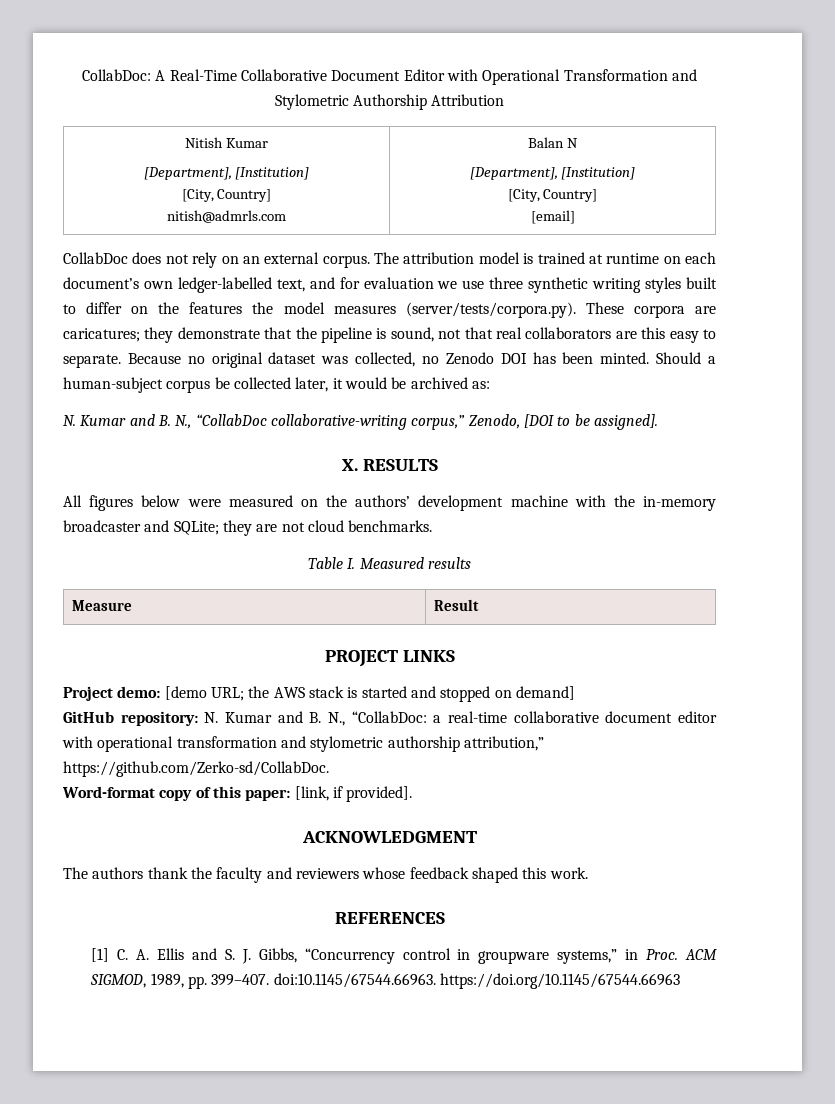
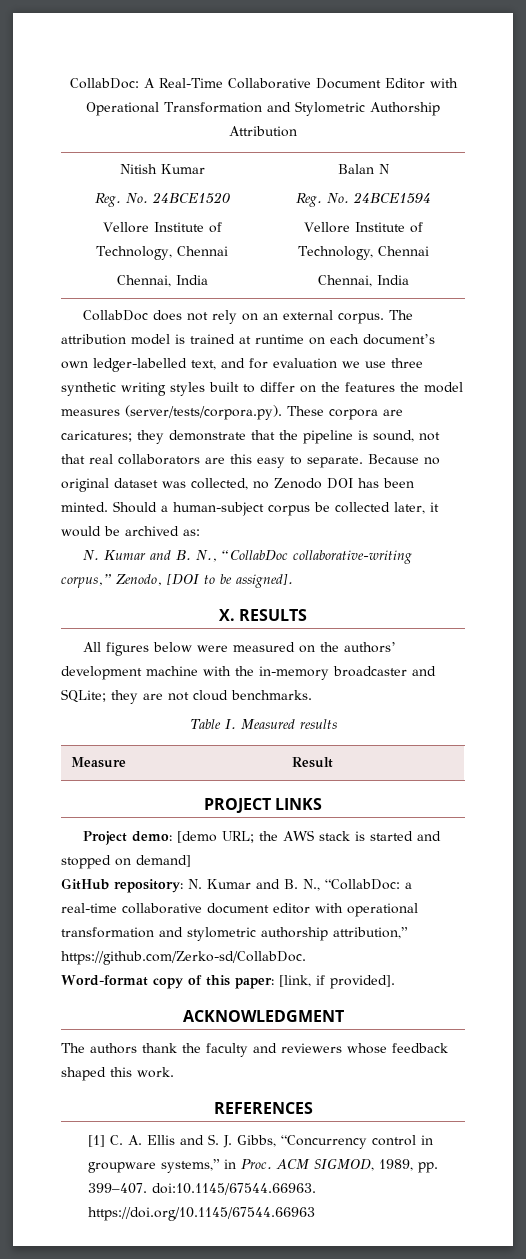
  Nitish Kumar
- [Department], [Institution]
- [City, Country]
- nitish@admrls.com | Balan N
- [Department], [Institution]
- [City, Country]
- [email]
+ Reg. No. 24BCE1520
+ Vellore Institute of Technology, Chennai
+ Chennai, India | Balan N
+ Reg. No. 24BCE1594
+ Vellore Institute of Technology, Chennai
+ Chennai, India

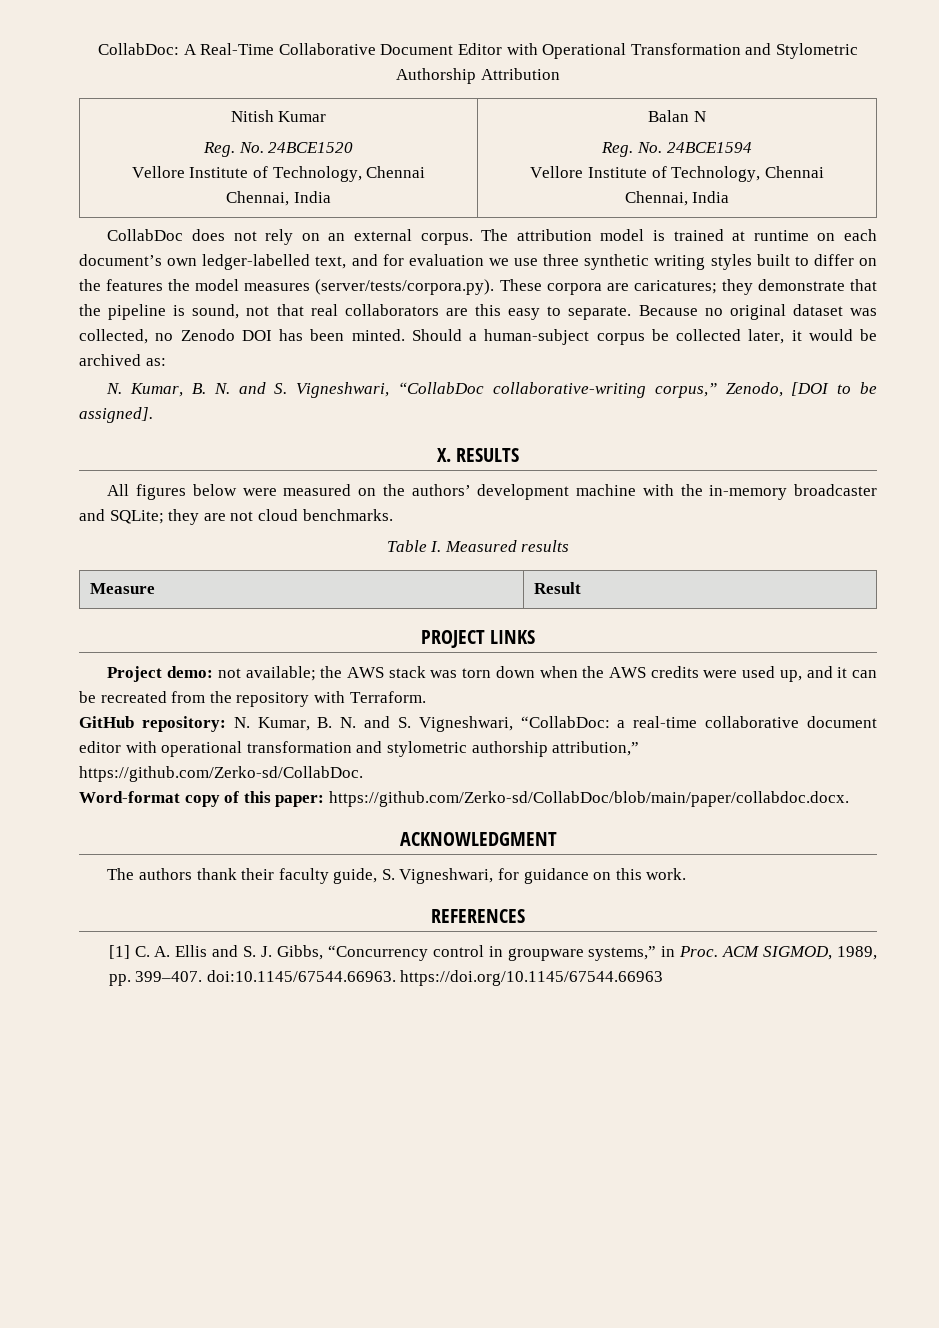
- N. Kumar and B. N., “CollabDoc collaborative-writing corpus,” Zenodo, [DOI to be assigned].
+ N. Kumar, B. N. and S. Vigneshwari, “CollabDoc collaborative-writing corpus,” Zenodo, [DOI to be assigned].
- Project demo: [demo URL; the AWS stack is started and stopped on demand]
- GitHub repository: N. Kumar and B. N., “CollabDoc: a real-time collaborative document editor with operational transformation and stylometric authorship attribution,” https://github.com/Zerko-sd/CollabDoc.
+ Project demo: not available; the AWS stack was torn down when the AWS credits were used up, and it can be recreated from the repository with Terraform.
+ GitHub repository: N. Kumar, B. N. and S. Vigneshwari, “CollabDoc: a real-time collaborative document editor with operational transformation and stylometric authorship attribution,” https://github.com/Zerko-sd/CollabDoc.
- Word-format copy of this paper: [link, if provided].
+ Word-format copy of this paper: https://github.com/Zerko-sd/CollabDoc/blob/main/paper/collabdoc.docx.
- The authors thank the faculty and reviewers whose feedback shaped this work.
+ The authors thank their faculty guide, S. Vigneshwari, for guidance on this work.

